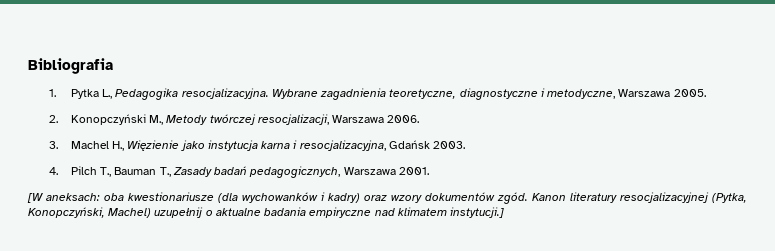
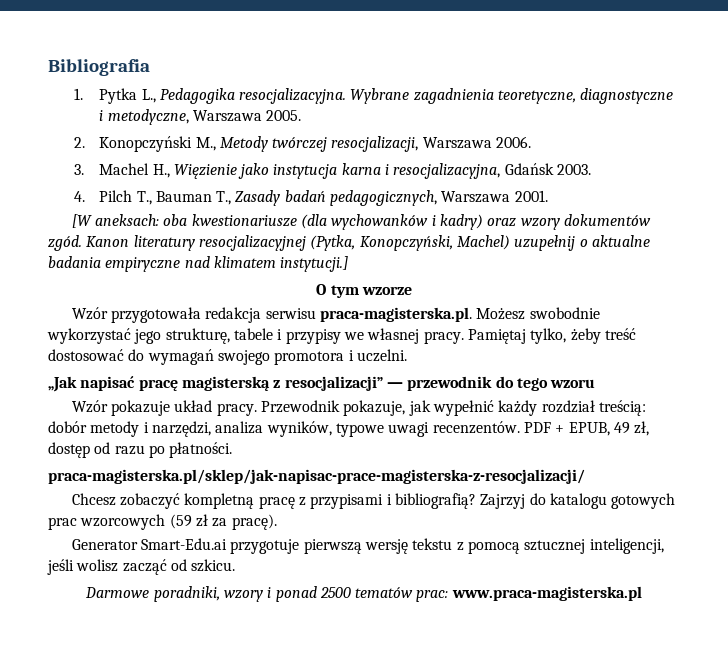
+ O tym wzorze
+ Wzór przygotowała redakcja serwisu praca-magisterska.pl. Możesz swobodnie wykorzystać jego strukturę, tabele i przypisy we własnej pracy. Pamiętaj tylko, żeby treść dostosować do wymagań swojego promotora i uczelni.
+ „Jak napisać pracę magisterską z resocjalizacji” — przewodnik do tego wzoru
+ Wzór pokazuje układ pracy. Przewodnik pokazuje, jak wypełnić każdy rozdział treścią: dobór metody i narzędzi, analiza wyników, typowe uwagi recenzentów. PDF + EPUB, 49 zł, dostęp od razu po płatności.
+ praca-magisterska.pl/sklep/jak-napisac-prace-magisterska-z-resocjalizacji/
+ Chcesz zobaczyć kompletną pracę z przypisami i bibliografią? Zajrzyj do katalogu gotowych prac wzorcowych (59 zł za pracę).
+ Generator Smart-Edu.ai przygotuje pierwszą wersję tekstu z pomocą sztucznej inteligencji, jeśli wolisz zacząć od szkicu.
+ Darmowe poradniki, wzory i ponad 2500 tematów prac: www.praca-magisterska.pl

